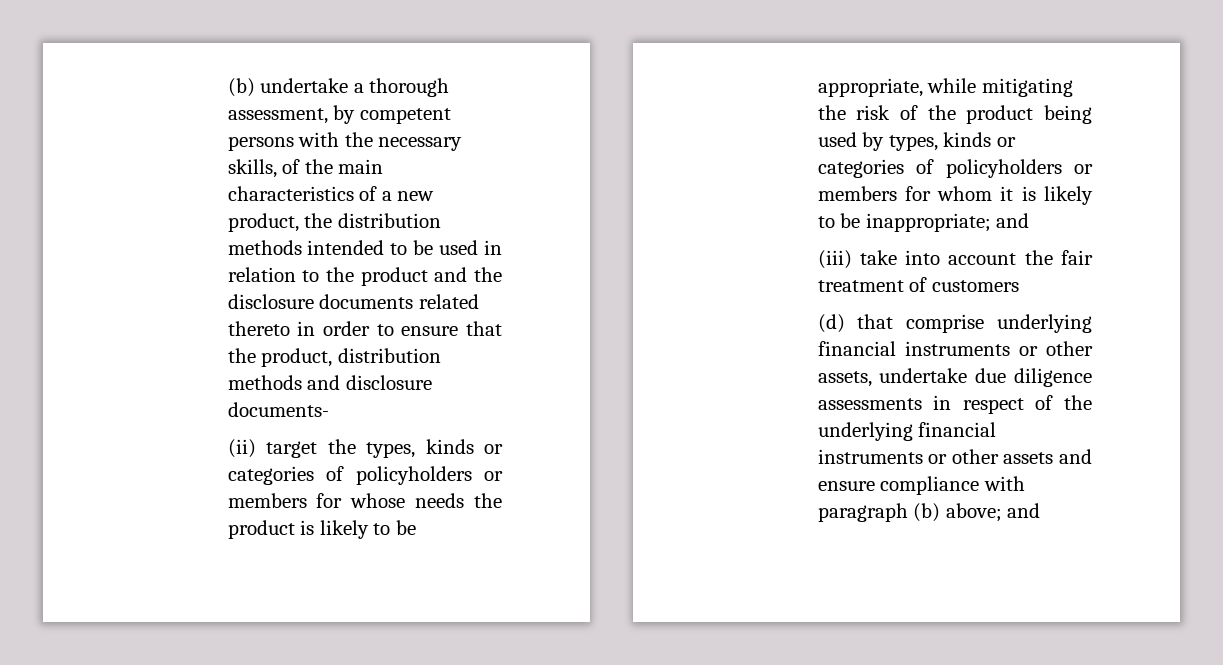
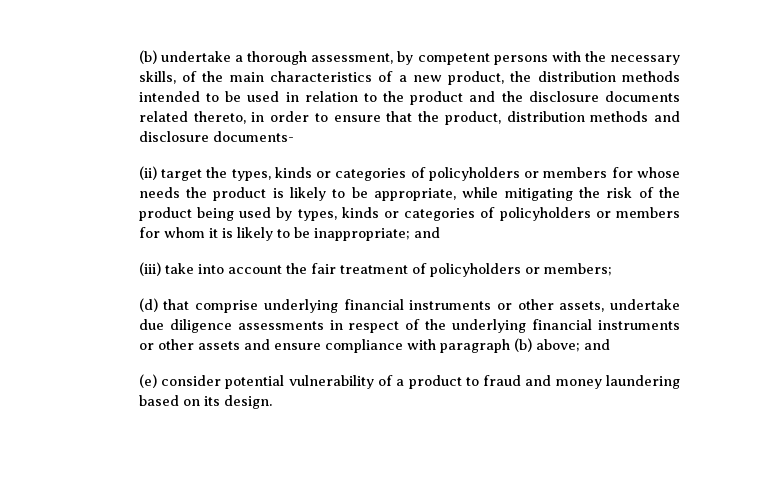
- (b) undertake a thorough assessment, by competent persons with the necessary skills, of the main characteristics of a new product, the distribution methods intended to be used in relation to the product and the disclosure documents related thereto in order to ensure that the product, distribution methods and disclosure documents-
+ (b) undertake a thorough assessment, by competent persons with the necessary skills, of the main characteristics of a new product, the distribution methods intended to be used in relation to the product and the disclosure documents related thereto, in order to ensure that the product, distribution methods and disclosure documents-
- (iii) take into account the fair treatment of customers
+ (iii) take into account the fair treatment of policyholders or members;
+ (e) consider potential vulnerability of a product to fraud and money laundering based on its design.

